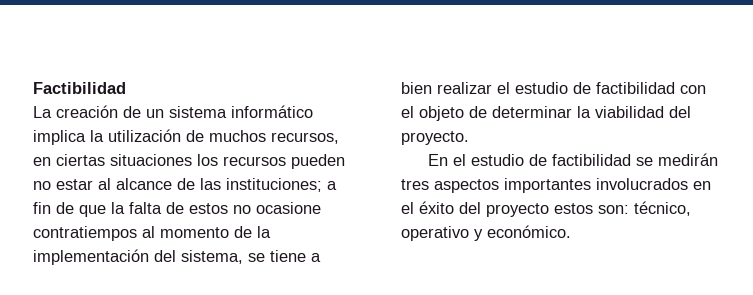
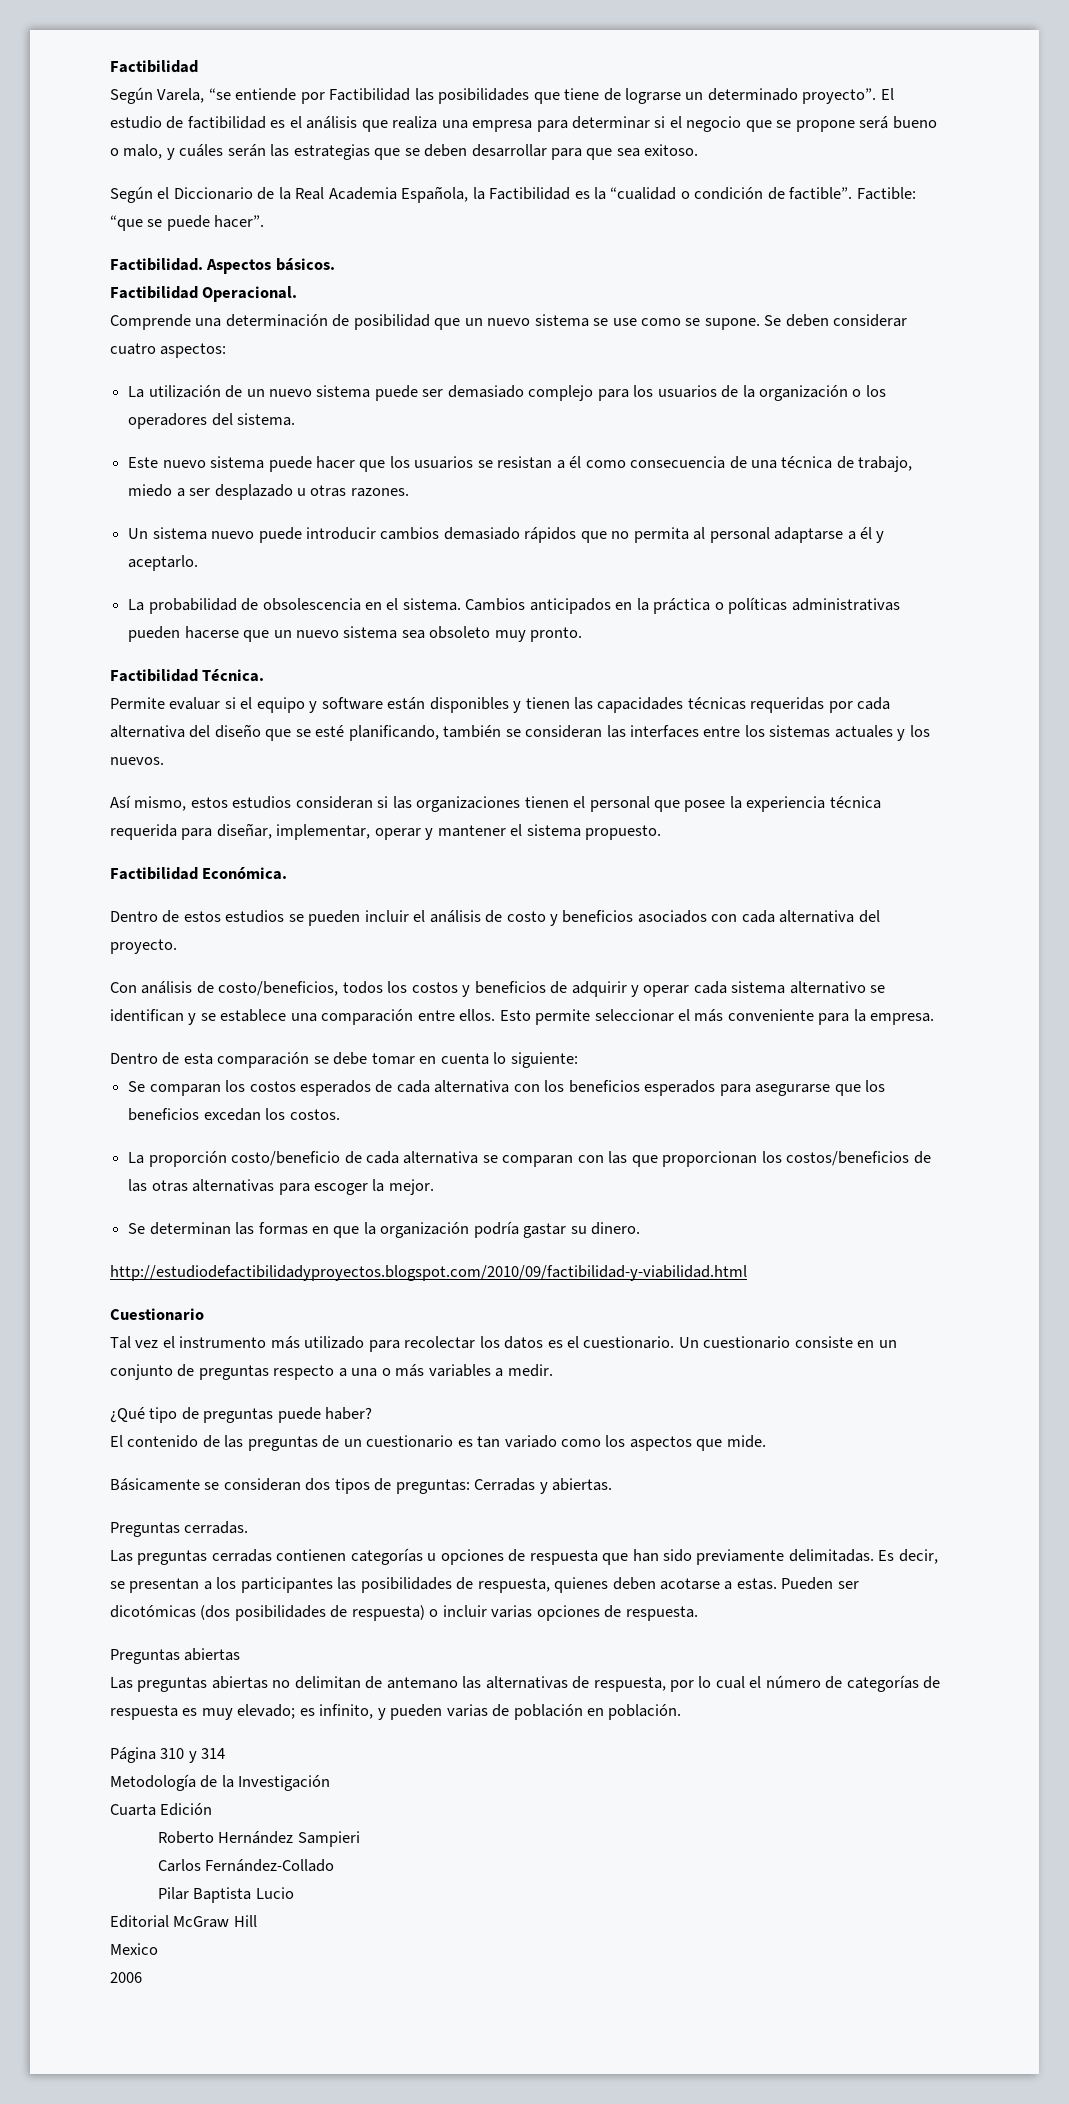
- La creación de un sistema informático implica la utilización de muchos recursos, en ciertas situaciones los recursos pueden no estar al alcance de las instituciones; a fin de que la falta de estos no ocasione contratiempos al momento de la implementación del sistema, se tiene a bien realizar el estudio de factibilidad con el objeto de determinar la viabilidad del proyecto.
- En el estudio de factibilidad se medirán tres aspectos importantes involucrados en el éxito del proyecto estos son: técnico, operativo y económico.
+ Según Varela, “se entiende por Factibilidad las posibilidades que tiene de lograrse un determinado proyecto”. El estudio de factibilidad es el análisis que realiza una empresa para determinar si el negocio que se propone será bueno o malo, y cuáles serán las estrategias que se deben desarrollar para que sea exitoso.
+ Según el Diccionario de la Real Academia Española, la Factibilidad es la “cualidad o condición de factible”. Factible: “que se puede hacer”.
+ Factibilidad. Aspectos básicos.
+ Factibilidad Operacional.
+ Comprende una determinación de posibilidad que un nuevo sistema se use como se supone. Se deben considerar cuatro aspectos:
+ La utilización de un nuevo sistema puede ser demasiado complejo para los usuarios de la organización o los operadores del sistema.
+ Este nuevo sistema puede hacer que los usuarios se resistan a él como consecuencia de una técnica de trabajo, miedo a ser desplazado u otras razones.
+ Un sistema nuevo puede introducir cambios demasiado rápidos que no permita al personal adaptarse a él y aceptarlo.
+ La probabilidad de obsolescencia en el sistema. Cambios anticipados en la práctica o políticas administrativas pueden hacerse que un nuevo sistema sea obsoleto muy pronto.
+ Factibilidad Técnica.
+ Permite evaluar si el equipo y software están disponibles y tienen las capacidades técnicas requeridas por cada alternativa del diseño que se esté planificando, también se consideran las interfaces entre los sistemas actuales y los nuevos.
+ Así mismo, estos estudios consideran si las organizaciones tienen el personal que posee la experiencia técnica requerida para diseñar, implementar, operar y mantener el sistema propuesto.
+ Factibilidad Económica.
+ Dentro de estos estudios se pueden incluir el análisis de costo y beneficios asociados con cada alternativa del proyecto.
+ Con análisis de costo/beneficios, todos los costos y beneficios de adquirir y operar cada sistema alternativo se identifican y se establece una comparación entre ellos. Esto permite seleccionar el más conveniente para la empresa.
+ Dentro de esta comparación se debe tomar en cuenta lo siguiente:
+ Se comparan los costos esperados de cada alternativa con los beneficios esperados para asegurarse que los beneficios excedan los costos.
+ La proporción costo/beneficio de cada alternativa se comparan con las que proporcionan los costos/beneficios de las otras alternativas para escoger la mejor.
+ Se determinan las formas en que la organización podría gastar su dinero.
+ http://estudiodefactibilidadyproyectos.blogspot.com/2010/09/factibilidad-y-viabilidad.html
+ Cuestionario
+ Tal vez el instrumento más utilizado para recolectar los datos es el cuestionario. Un cuestionario consiste en un conjunto de preguntas respecto a una o más variables a medir.
+ ¿Qué tipo de preguntas puede haber?
+ El contenido de las preguntas de un cuestionario es tan variado como los aspectos que mide.
+ Básicamente se consideran dos tipos de preguntas: Cerradas y abiertas.
+ Preguntas cerradas.
+ Las preguntas cerradas contienen categorías u opciones de respuesta que han sido previamente delimitadas. Es decir, se presentan a los participantes las posibilidades de respuesta, quienes deben acotarse a estas. Pueden ser dicotómicas (dos posibilidades de respuesta) o incluir varias opciones de respuesta.
+ Preguntas abiertas
+ Las preguntas abiertas no delimitan de antemano las alternativas de respuesta, por lo cual el número de categorías de respuesta es muy elevado; es infinito, y pueden varias de población en población.
+ Página 310 y 314
+ Metodología de la Investigación
+ Cuarta Edición
+ Roberto Hernández Sampieri
+ Carlos Fernández-Collado
+ Pilar Baptista Lucio
+ Editorial McGraw Hill
+ Mexico
+ 2006

